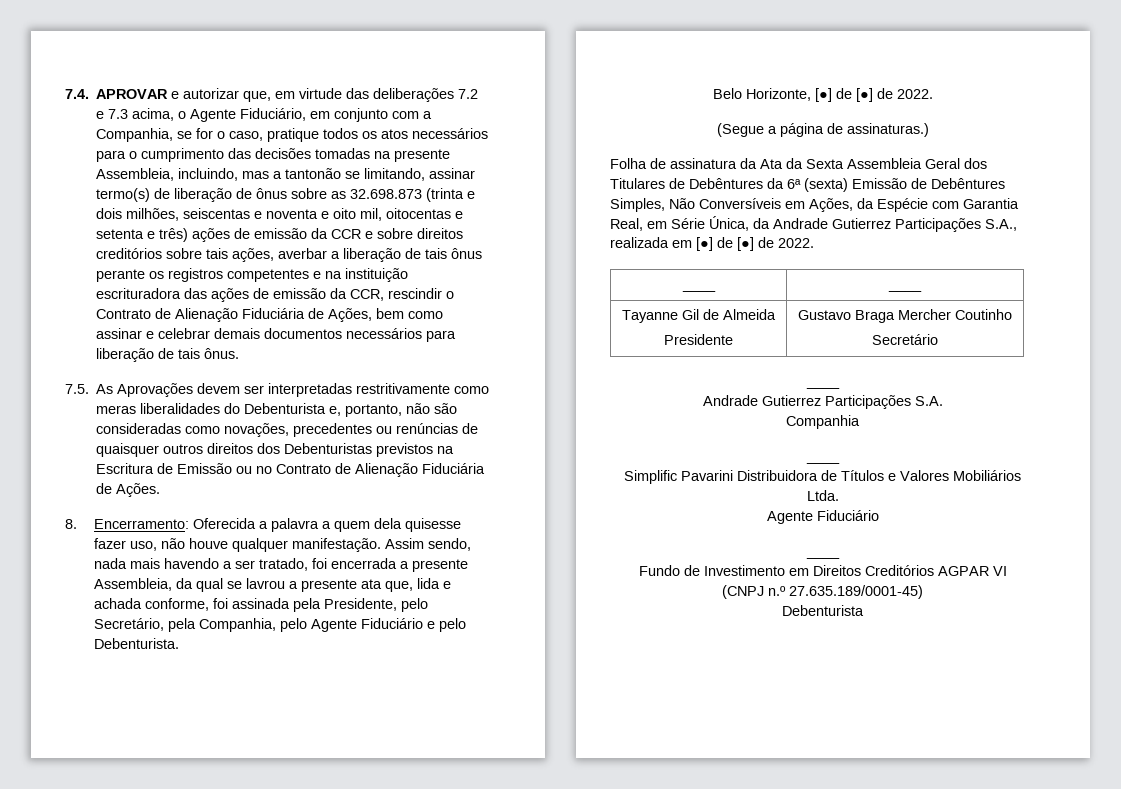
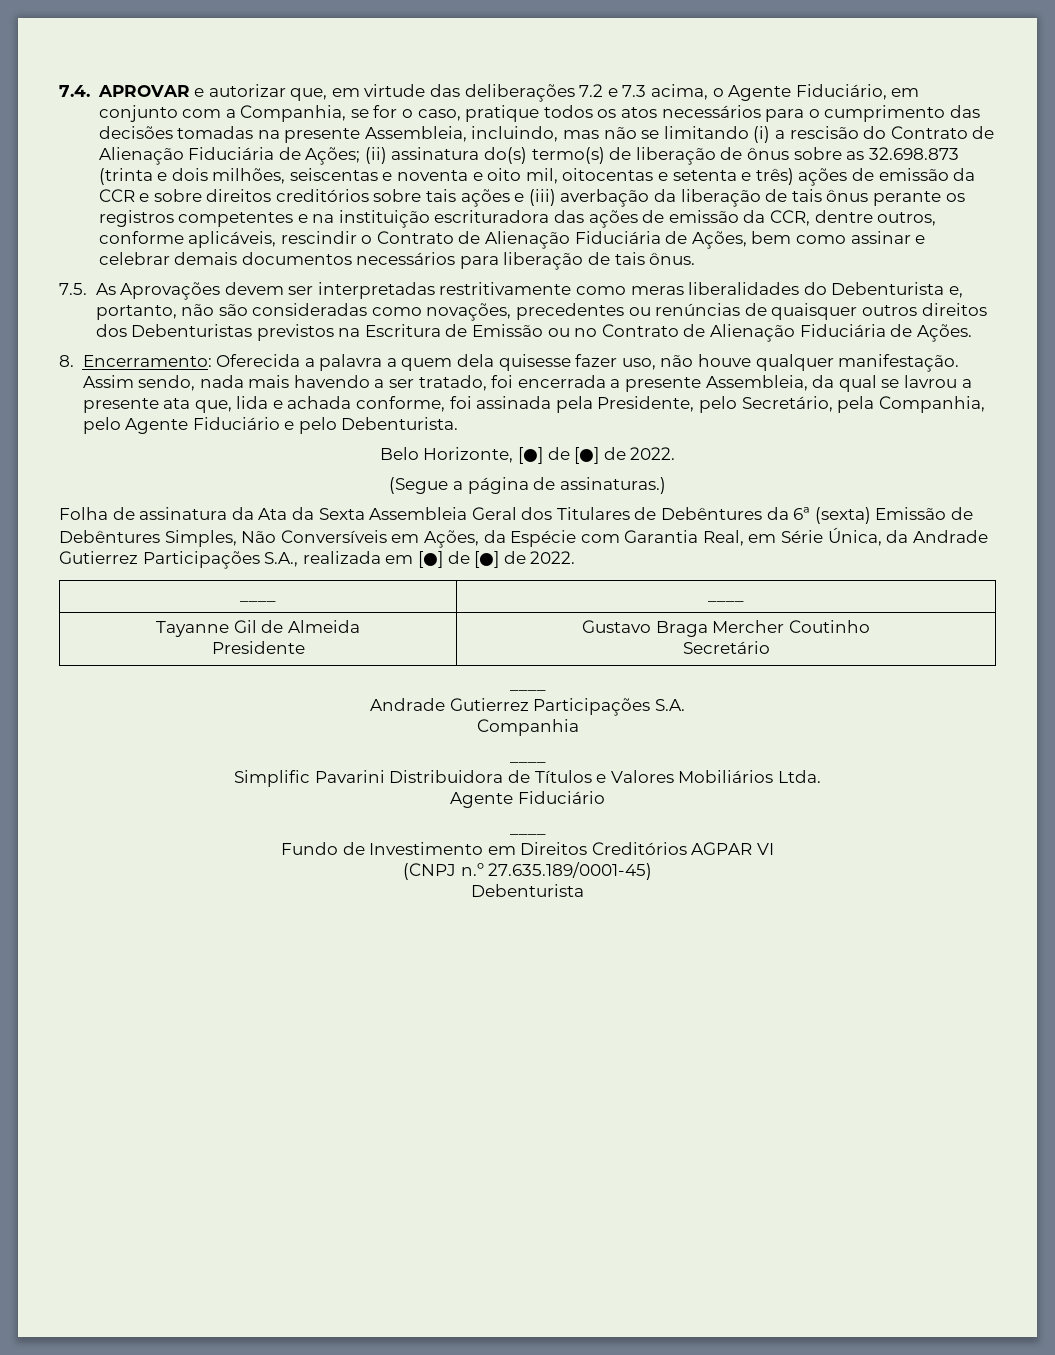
- 7.4. APROVAR e autorizar que, em virtude das deliberações 7.2 e 7.3 acima, o Agente Fiduciário, em conjunto com a Companhia, se for o caso, pratique todos os atos necessários para o cumprimento das decisões tomadas na presente Assembleia, incluindo, mas a tantonão se limitando, assinar termo(s) de liberação de ônus sobre as 32.698.873 (trinta e dois milhões, seiscentas e noventa e oito mil, oitocentas e setenta e três) ações de emissão da CCR e sobre direitos creditórios sobre tais ações, averbar a liberação de tais ônus perante os registros competentes e na instituição escrituradora das ações de emissão da CCR, rescindir o Contrato de Alienação Fiduciária de Ações, bem como assinar e celebrar demais documentos necessários para liberação de tais ônus.
+ 7.4. APROVAR e autorizar que, em virtude das deliberações 7.2 e 7.3 acima, o Agente Fiduciário, em conjunto com a Companhia, se for o caso, pratique todos os atos necessários para o cumprimento das decisões tomadas na presente Assembleia, incluindo, mas não se limitando (i) a rescisão do Contrato de Alienação Fiduciária de Ações; (ii) assinatura do(s) termo(s) de liberação de ônus sobre as 32.698.873 (trinta e dois milhões, seiscentas e noventa e oito mil, oitocentas e setenta e três) ações de emissão da CCR e sobre direitos creditórios sobre tais ações e (iii) averbação da liberação de tais ônus perante os registros competentes e na instituição escrituradora das ações de emissão da CCR, dentre outros, conforme aplicáveis, rescindir o Contrato de Alienação Fiduciária de Ações, bem como assinar e celebrar demais documentos necessários para liberação de tais ônus.

